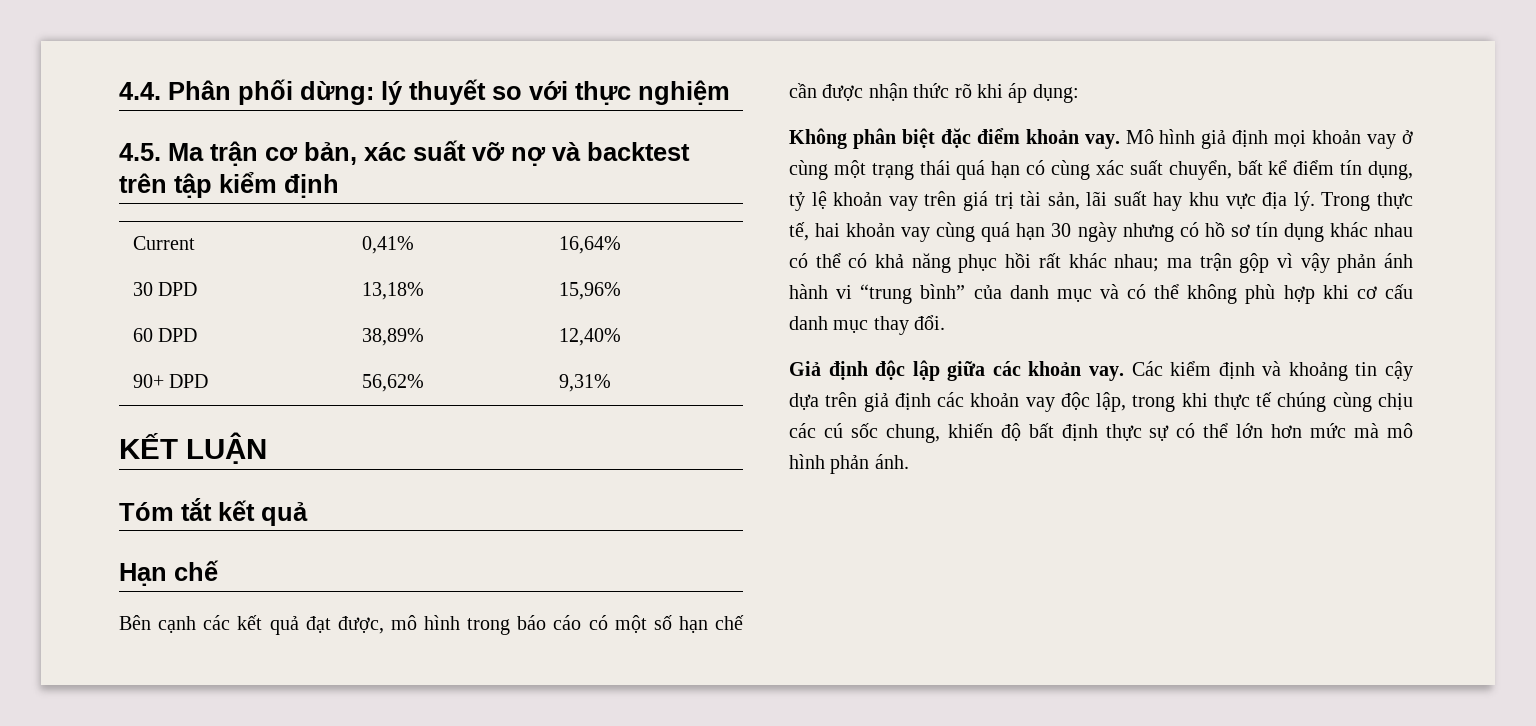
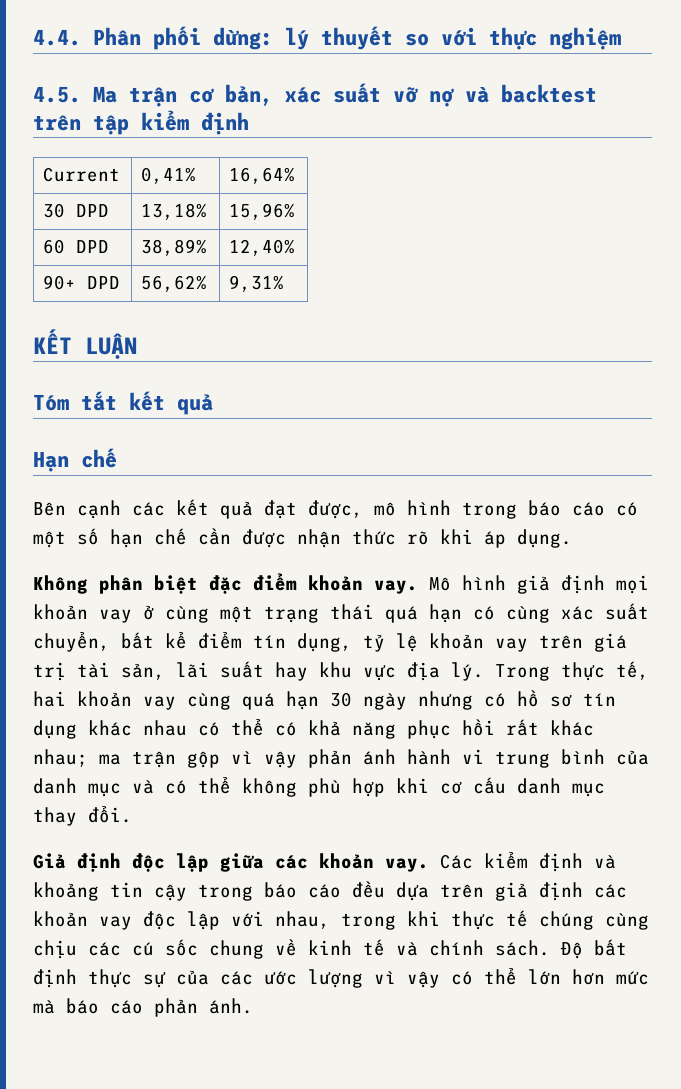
- Bên cạnh các kết quả đạt được, mô hình trong báo cáo có một số hạn chế cần được nhận thức rõ khi áp dụng:
+ Bên cạnh các kết quả đạt được, mô hình trong báo cáo có một số hạn chế cần được nhận thức rõ khi áp dụng.
- Trong thực tế, hai khoản vay cùng quá hạn 30 ngày nhưng có hồ sơ tín dụng khác nhau có thể có khả năng phục hồi rất khác nhau; ma trận gộp vì vậy phản ánh hành vi “trung bình” của danh mục và có thể không phù hợp khi cơ cấu danh mục thay đổi.
+ Trong thực tế, hai khoản vay cùng quá hạn 30 ngày nhưng có hồ sơ tín dụng khác nhau có thể có khả năng phục hồi rất khác nhau; ma trận gộp vì vậy phản ánh hành vi trung bình của danh mục và có thể không phù hợp khi cơ cấu danh mục thay đổi.
- Các kiểm định và khoảng tin cậy dựa trên giả định các khoản vay độc lập, trong khi thực tế chúng cùng chịu các cú sốc chung, khiến độ bất định thực sự có thể lớn hơn mức mà mô hình phản ánh.
+ Các kiểm định và khoảng tin cậy trong báo cáo đều dựa trên giả định các khoản vay độc lập với nhau, trong khi thực tế chúng cùng chịu các cú sốc chung về kinh tế và chính sách. Độ bất định thực sự của các ước lượng vì vậy có thể lớn hơn mức mà báo cáo phản ánh.

